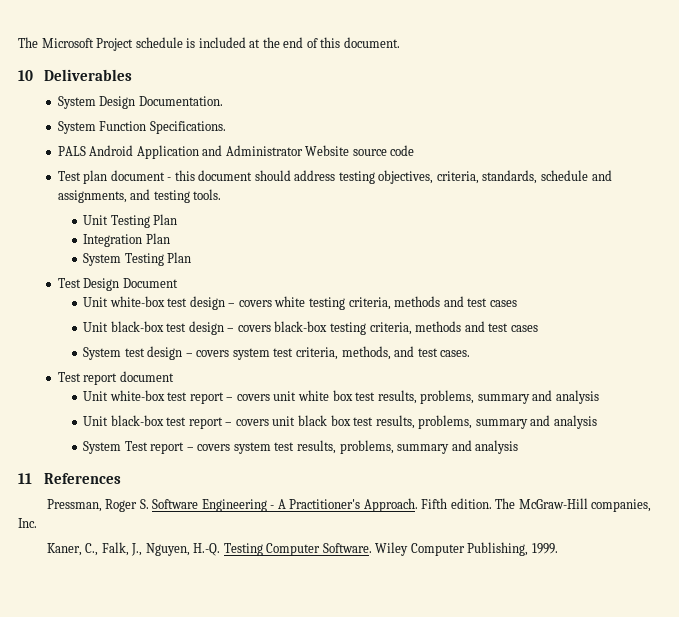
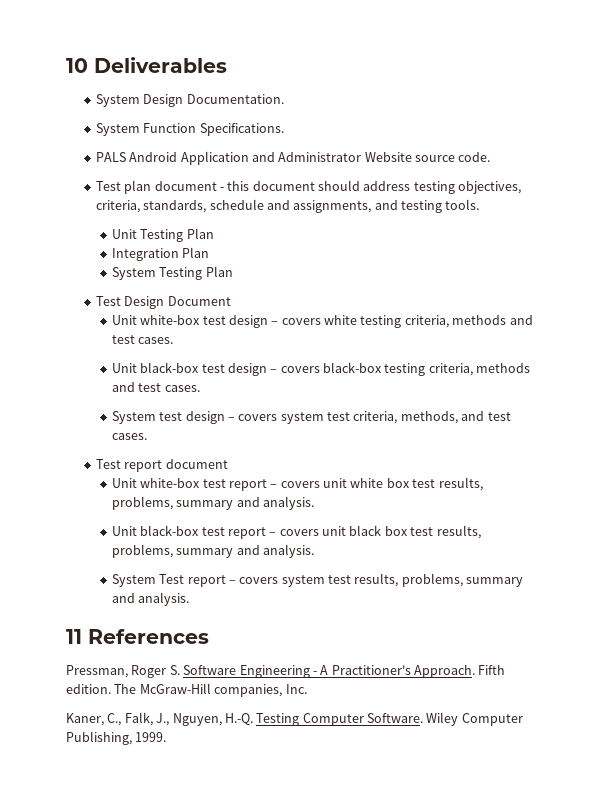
- The Microsoft Project schedule is included at the end of this document.
- PALS Android Application and Administrator Website source code
+ PALS Android Application and Administrator Website source code.
- Unit white-box test design – covers white testing criteria, methods and test cases
+ Unit white-box test design – covers white testing criteria, methods and test cases.
- Unit black-box test design – covers black-box testing criteria, methods and test cases
+ Unit black-box test design – covers black-box testing criteria, methods and test cases.
- Unit white-box test report – covers unit white box test results, problems, summary and analysis
+ Unit white-box test report – covers unit white box test results, problems, summary and analysis.
- Unit black-box test report – covers unit black box test results, problems, summary and analysis
+ Unit black-box test report – covers unit black box test results, problems, summary and analysis.
- System Test report – covers system test results, problems, summary and analysis
+ System Test report – covers system test results, problems, summary and analysis.

